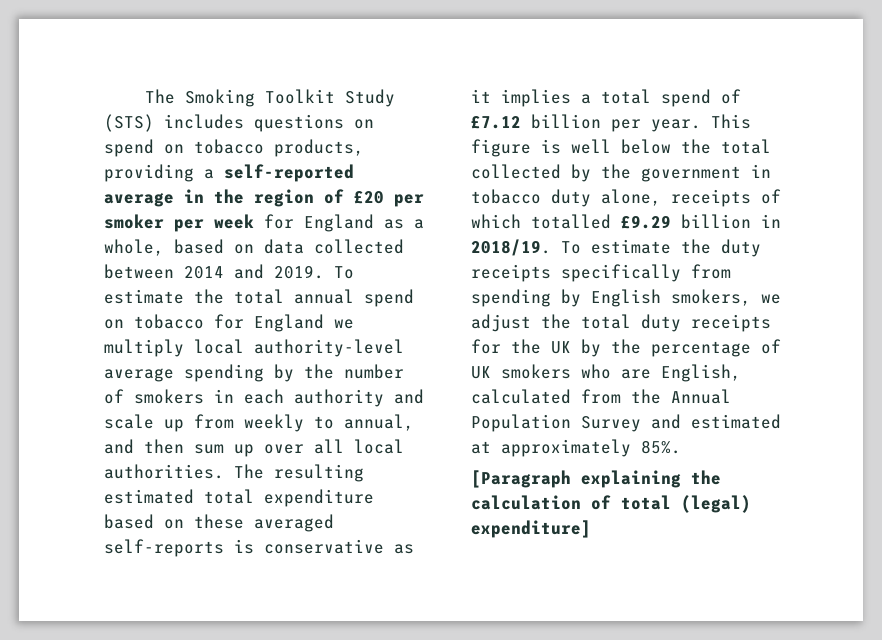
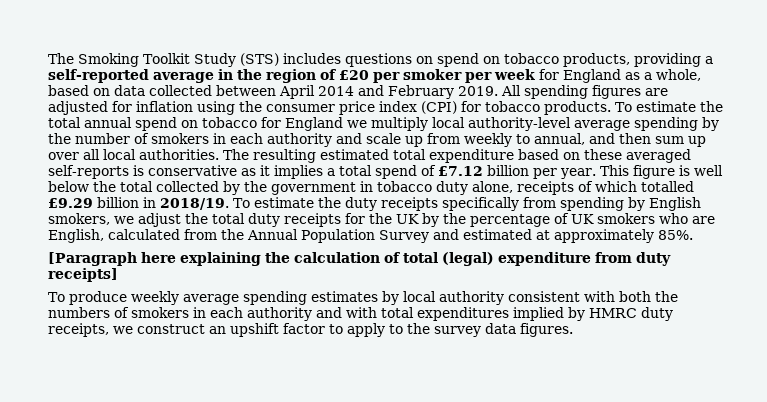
- The Smoking Toolkit Study (STS) includes questions on spend on tobacco products, providing a self-reported average in the region of £20 per smoker per week for England as a whole, based on data collected between 2014 and 2019.
+ The Smoking Toolkit Study (STS) includes questions on spend on tobacco products, providing a self-reported average in the region of £20 per smoker per week for England as a whole, based on data collected between April 2014 and February 2019. All spending figures are adjusted for inflation using the consumer price index (CPI) for tobacco products.
- [Paragraph explaining the calculation of total (legal) expenditure]
+ [Paragraph here explaining the calculation of total (legal) expenditure from duty receipts]
+ To produce weekly average spending estimates by local authority consistent with both the numbers of smokers in each authority and with total expenditures implied by HMRC duty receipts, we construct an upshift factor to apply to the survey data figures.

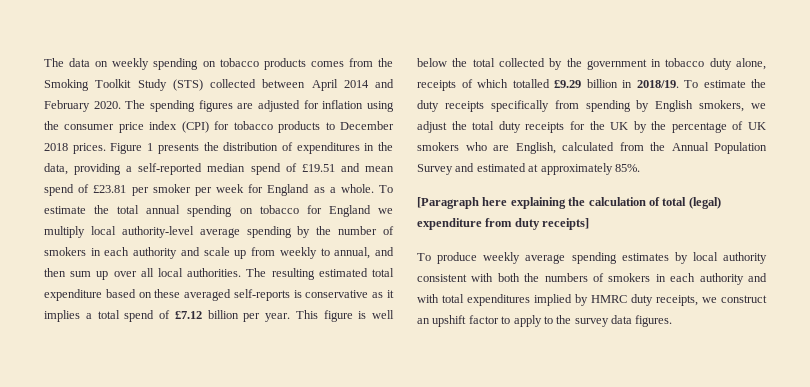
- The Smoking Toolkit Study (STS) includes questions on spend on tobacco products, providing a self-reported average in the region of £20 per smoker per week for England as a whole, based on data collected between April 2014 and February 2019. All spending figures are adjusted for inflation using the consumer price index (CPI) for tobacco products.
+ The data on weekly spending on tobacco products comes from the Smoking Toolkit Study (STS) collected between April 2014 and February 2020. The spending figures are adjusted for inflation using the consumer price index (CPI) for tobacco products to December 2018 prices. Figure 1 presents the distribution of expenditures in the data, providing a self-reported median spend of £19.51 and mean spend of £23.81 per smoker per week for England as a whole.
- To estimate the total annual spend on tobacco for England we multiply local authority-level average spending by the number of smokers in each authority and scale up from weekly to annual, and then sum up over all local authorities.
+ To estimate the total annual spending on tobacco for England we multiply local authority-level average spending by the number of smokers in each authority and scale up from weekly to annual, and then sum up over all local authorities.

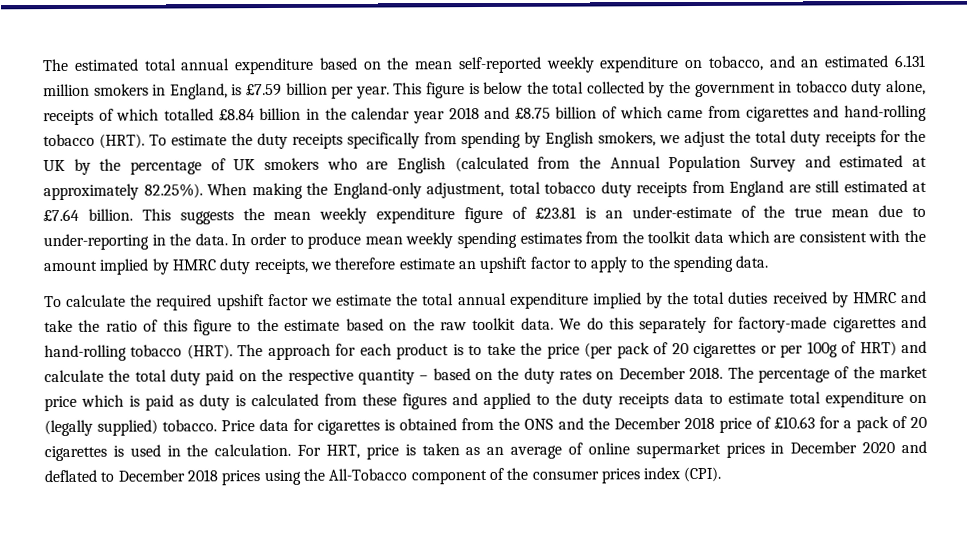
- The data on weekly spending on tobacco products comes from the Smoking Toolkit Study (STS) collected between April 2014 and February 2020. The spending figures are adjusted for inflation using the consumer price index (CPI) for tobacco products to December 2018 prices. Figure 1 presents the distribution of expenditures in the data, providing a self-reported median spend of £19.51 and mean spend of £23.81 per smoker per week for England as a whole. To estimate the total annual spending on tobacco for England we multiply local authority-level average spending by the number of smokers in each authority and scale up from weekly to annual, and then sum up over all local authorities. The resulting estimated total expenditure based on these averaged self-reports is conservative as it implies a total spend of £7.12 billion per year.
+ The estimated total annual expenditure based on the mean self-reported weekly expenditure on tobacco, and an estimated 6.131 million smokers in England, is £7.59 billion per year.
- This figure is well below the total collected by the government in tobacco duty alone, receipts of which totalled £9.29 billion in 2018/19.
+ This figure is below the total collected by the government in tobacco duty alone, receipts of which totalled £8.84 billion in the calendar year 2018 and £8.75 billion of which came from cigarettes and hand-rolling tobacco (HRT).
- To estimate the duty receipts specifically from spending by English smokers, we adjust the total duty receipts for the UK by the percentage of UK smokers who are English, calculated from the Annual Population Survey and estimated at approximately 85%.
- [Paragraph here explaining the calculation of total (legal) expenditure from duty receipts]
- To produce weekly average spending estimates by local authority consistent with both the numbers of smokers in each authority and with total expenditures implied by HMRC duty receipts, we construct an upshift factor to apply to the survey data figures.
+ To estimate the duty receipts specifically from spending by English smokers, we adjust the total duty receipts for the UK by the percentage of UK smokers who are English (calculated from the Annual Population Survey and estimated at approximately 82.25%). When making the England-only adjustment, total tobacco duty receipts from England are still estimated at £7.64 billion. This suggests the mean weekly expenditure figure of £23.81 is an under-estimate of the true mean due to under-reporting in the data. In order to produce mean weekly spending estimates from the toolkit data which are consistent with the amount implied by HMRC duty receipts, we therefore estimate an upshift factor to apply to the spending data.
+ To calculate the required upshift factor we estimate the total annual expenditure implied by the total duties received by HMRC and take the ratio of this figure to the estimate based on the raw toolkit data. We do this separately for factory-made cigarettes and hand-rolling tobacco (HRT). The approach for each product is to take the price (per pack of 20 cigarettes or per 100g of HRT) and calculate the total duty paid on the respective quantity – based on the duty rates on December 2018. The percentage of the market price which is paid as duty is calculated from these figures and applied to the duty receipts data to estimate total expenditure on (legally supplied) tobacco. Price data for cigarettes is obtained from the ONS and the December 2018 price of £10.63 for a pack of 20 cigarettes is used in the calculation. For HRT, price is taken as an average of online supermarket prices in December 2020 and deflated to December 2018 prices using the All-Tobacco component of the consumer prices index (CPI).

